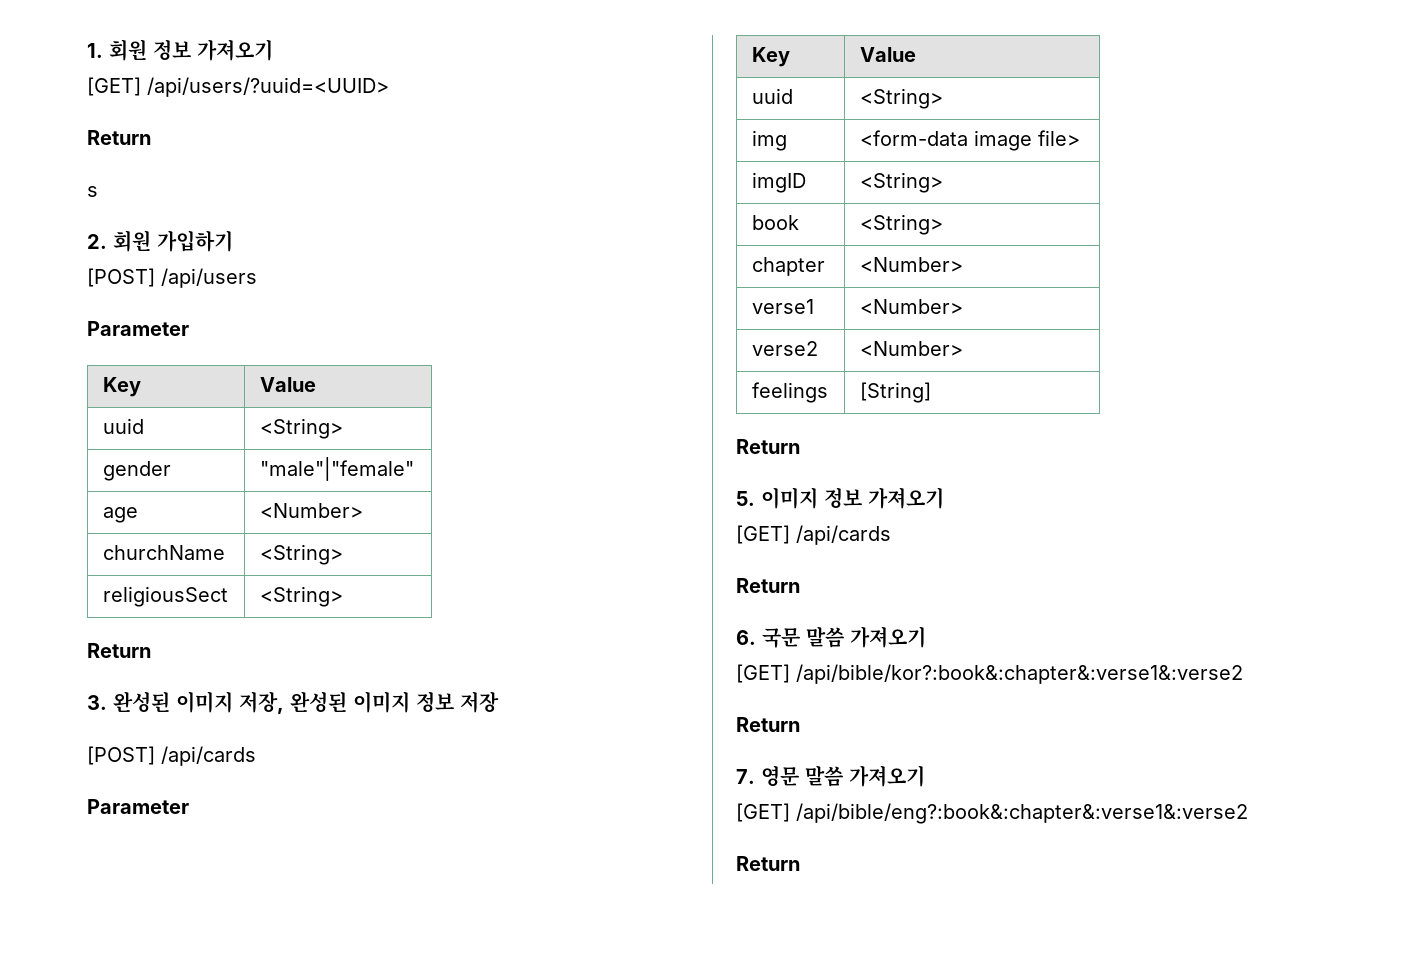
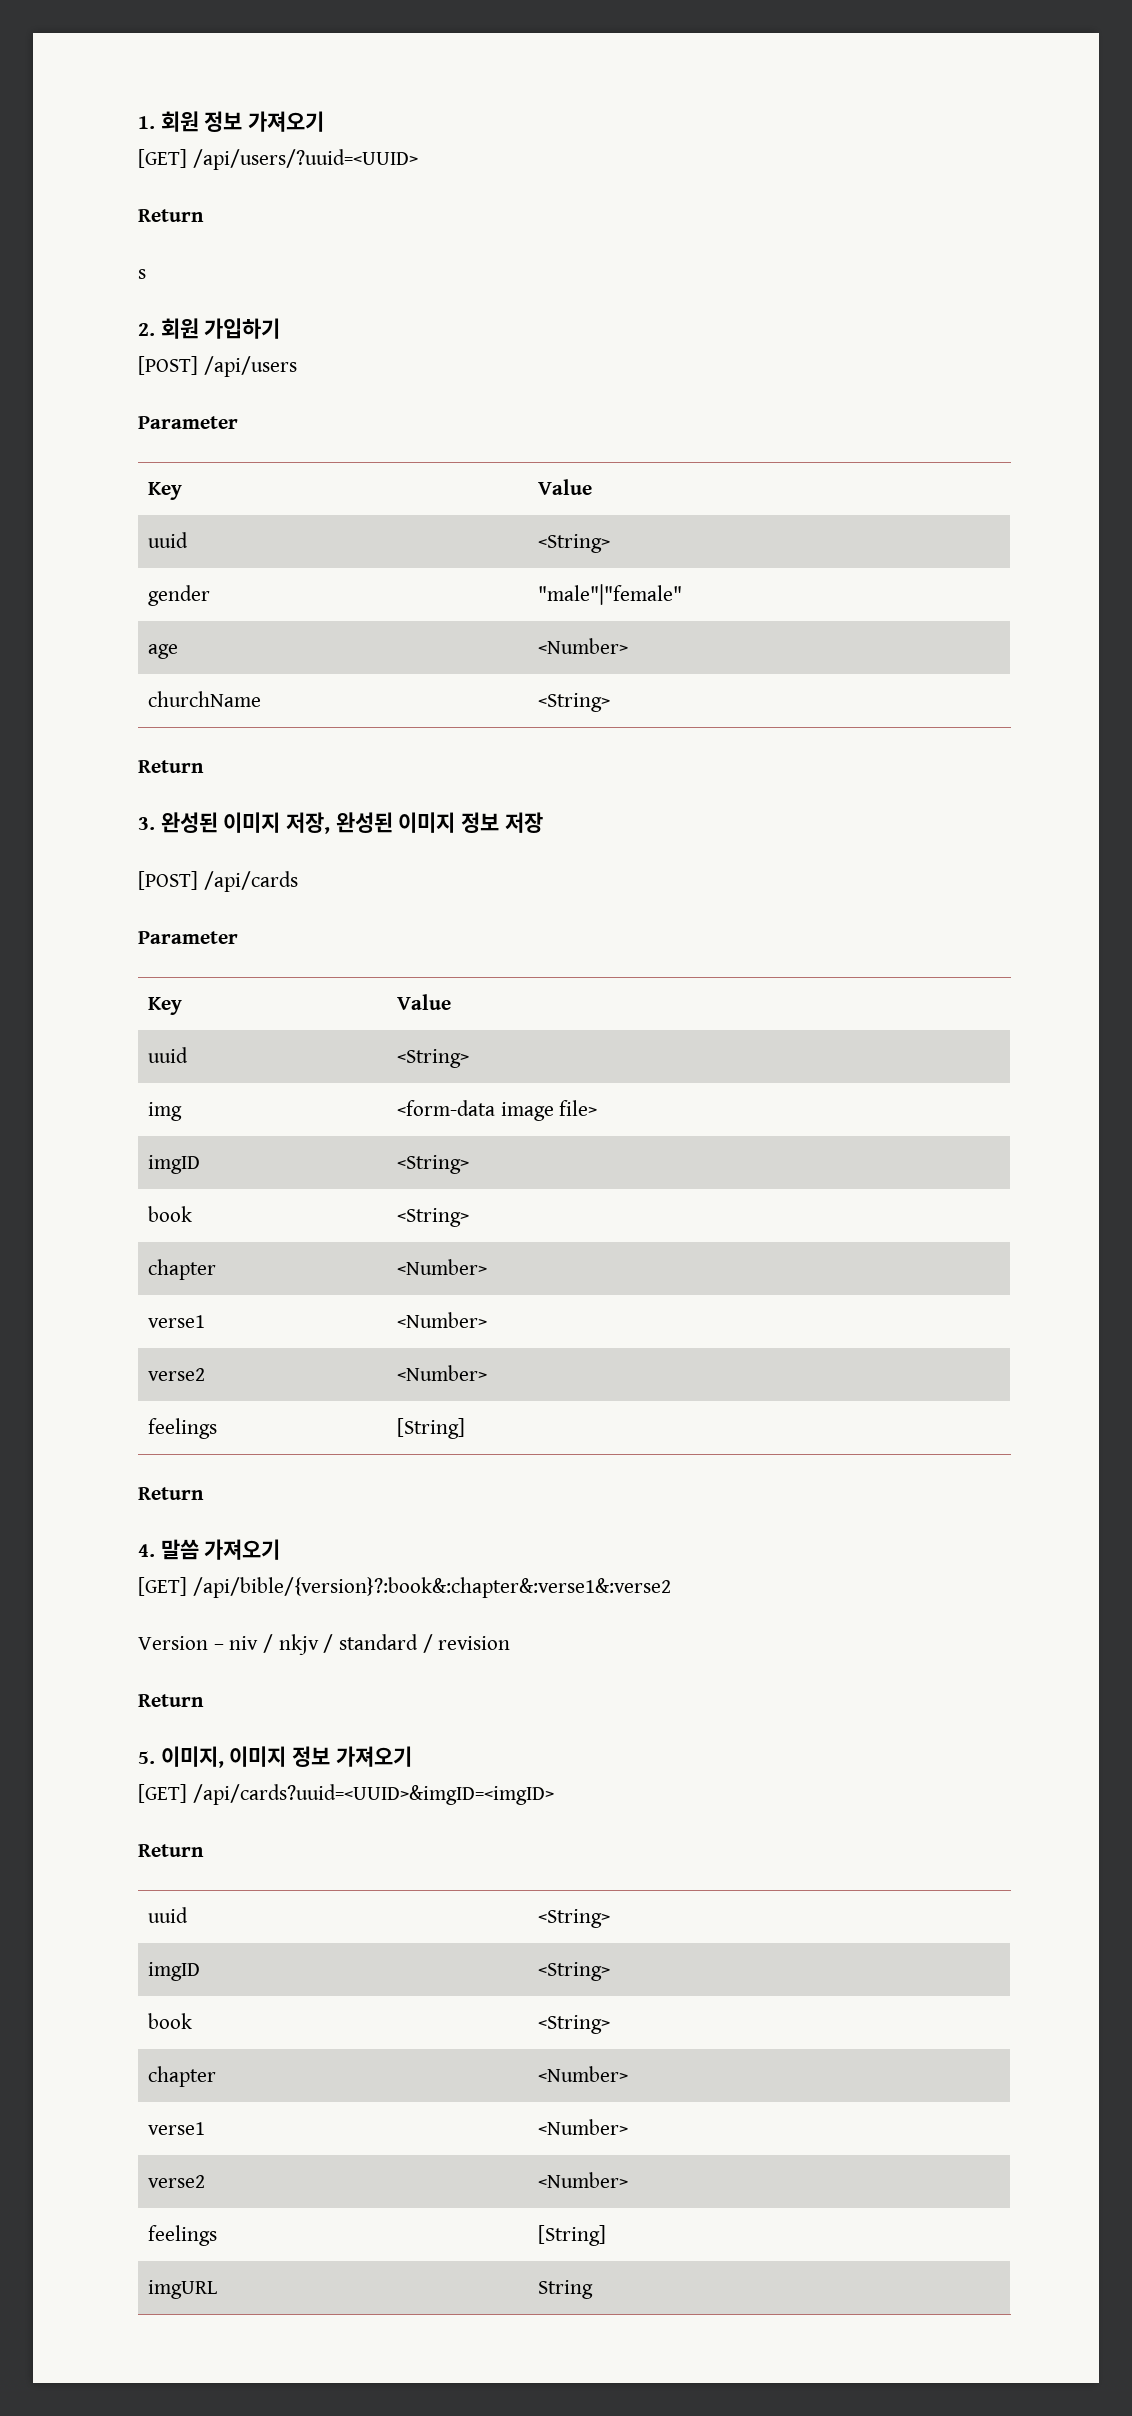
- religiousSect | <String>
+ 4. 말씀 가져오기
+ [GET] /api/bible/{version}?:book&:chapter&:verse1&:verse2
+ Version – niv / nkjv / standard / revision
+ Return
- 5. 이미지 정보 가져오기
+ 5. 이미지, 이미지 정보 가져오기
- [GET] /api/cards
+ [GET] /api/cards?uuid=<UUID>&imgID=<imgID>
  Return
- 6. 국문 말씀 가져오기
- [GET] /api/bible/kor?:book&:chapter&:verse1&:verse2
- Return
- 7. 영문 말씀 가져오기
- [GET] /api/bible/eng?:book&:chapter&:verse1&:verse2
- Return
+ uuid | <String>
+ imgID | <String>
+ book | <String>
+ chapter | <Number>
+ verse1 | <Number>
+ verse2 | <Number>
+ feelings | [String]
+ imgURL | String

